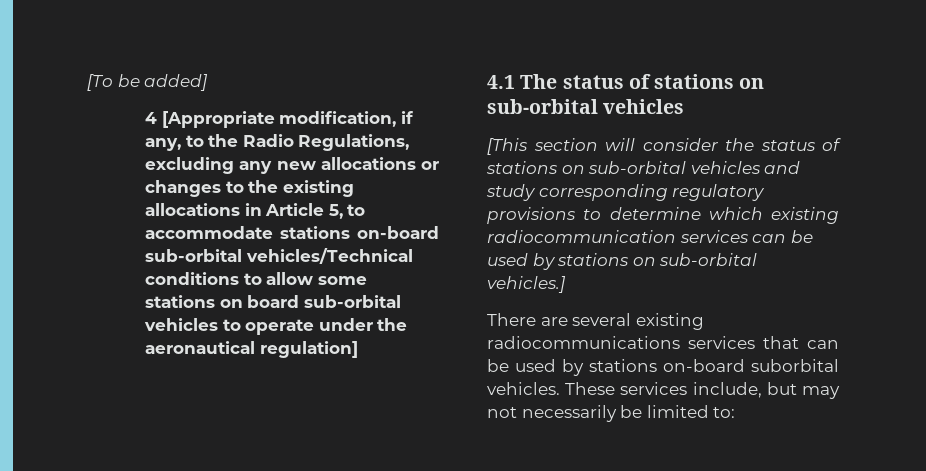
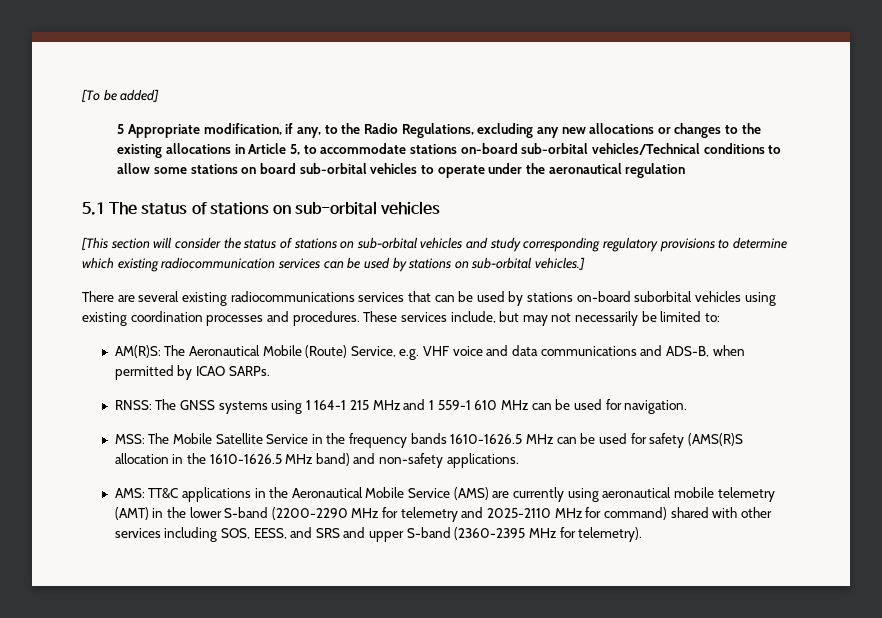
- 4 [Appropriate modification, if any, to the Radio Regulations, excluding any new allocations or changes to the existing allocations in Article 5, to accommodate stations on-board sub-orbital vehicles/Technical conditions to allow some stations on board sub-orbital vehicles to operate under the aeronautical regulation]
- 4.1 The status of stations on sub-orbital vehicles
+ 5 Appropriate modification, if any, to the Radio Regulations, excluding any new allocations or changes to the existing allocations in Article 5, to accommodate stations on-board sub-orbital vehicles/Technical conditions to allow some stations on board sub-orbital vehicles to operate under the aeronautical regulation
+ 5.1 The status of stations on sub-orbital vehicles
- There are several existing radiocommunications services that can be used by stations on-board suborbital vehicles.
+ There are several existing radiocommunications services that can be used by stations on-board suborbital vehicles using existing coordination processes and procedures.
+ AM(R)S: The Aeronautical Mobile (Route) Service, e.g. VHF voice and data communications and ADS-B, when permitted by ICAO SARPs.
+ RNSS: The GNSS systems using 1 164-1 215 MHz and 1 559-1 610 MHz can be used for navigation.
+ MSS: The Mobile Satellite Service in the frequency bands 1610-1626.5 MHz can be used for safety (AMS(R)S allocation in the 1610-1626.5 MHz band) and non-safety applications.
+ AMS: TT&C applications in the Aeronautical Mobile Service (AMS) are currently using aeronautical mobile telemetry (AMT) in the lower S-band (2200-2290 MHz for telemetry and 2025-2110 MHz for command) shared with other services including SOS, EESS, and SRS and upper S-band (2360-2395 MHz for telemetry).

